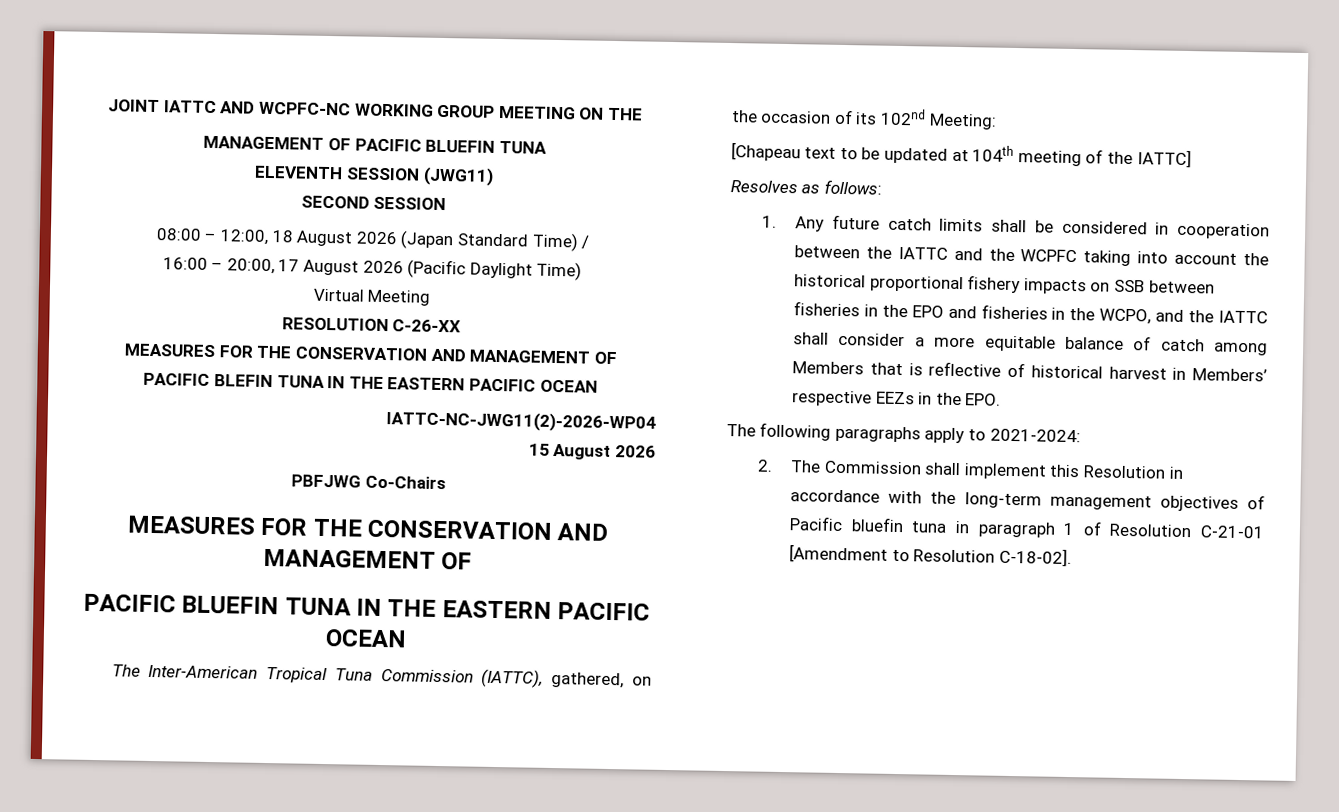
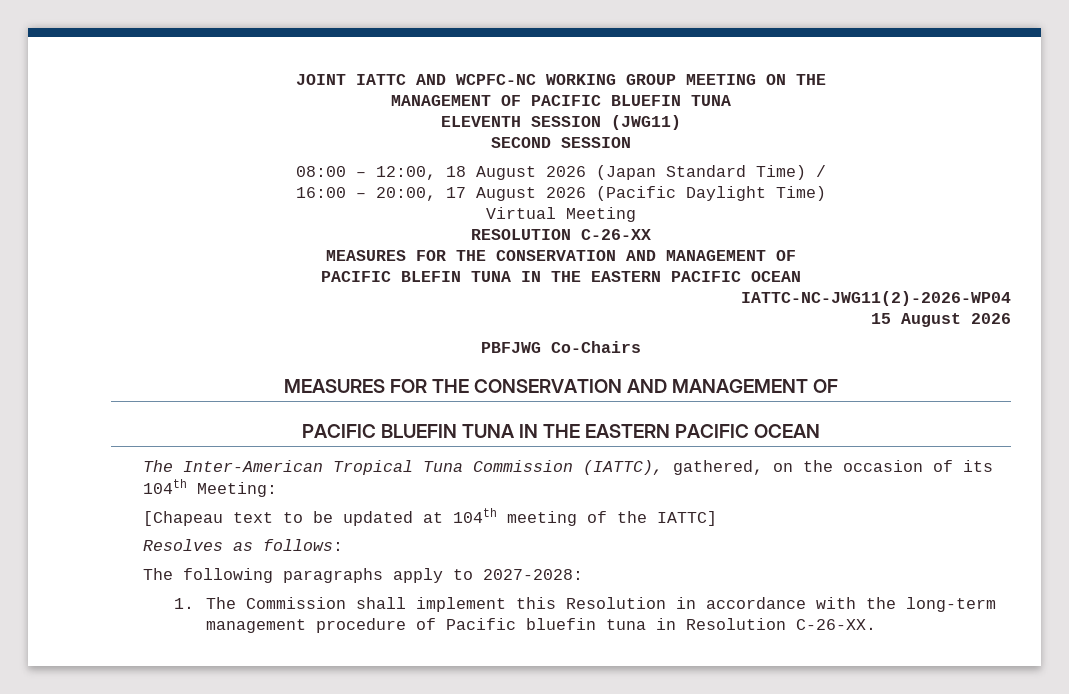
- The Inter-American Tropical Tuna Commission (IATTC), gathered, on the occasion of its 102nd Meeting:
+ The Inter-American Tropical Tuna Commission (IATTC), gathered, on the occasion of its 104th Meeting:
- 1. Any future catch limits shall be considered in cooperation between the IATTC and the WCPFC taking into account the historical proportional fishery impacts on SSB between fisheries in the EPO and fisheries in the WCPO, and the IATTC shall consider a more equitable balance of catch among Members that is reflective of historical harvest in Members’ respective EEZs in the EPO.
- The following paragraphs apply to 2021-2024:
- 2. The Commission shall implement this Resolution in accordance with the long-term management objectives of Pacific bluefin tuna in paragraph 1 of Resolution C-21-01 [Amendment to Resolution C-18-02].
+ The following paragraphs apply to 2027-2028:
+ 1. The Commission shall implement this Resolution in accordance with the long-term management procedure of Pacific bluefin tuna in Resolution C-26-XX.

